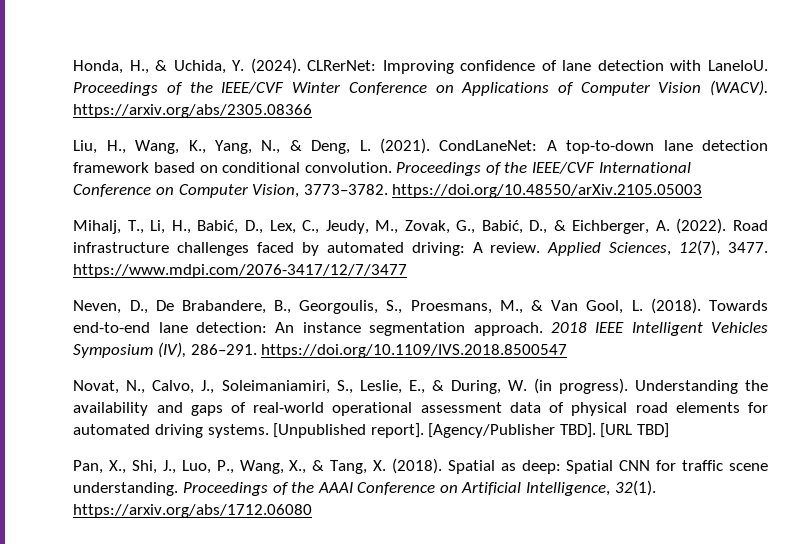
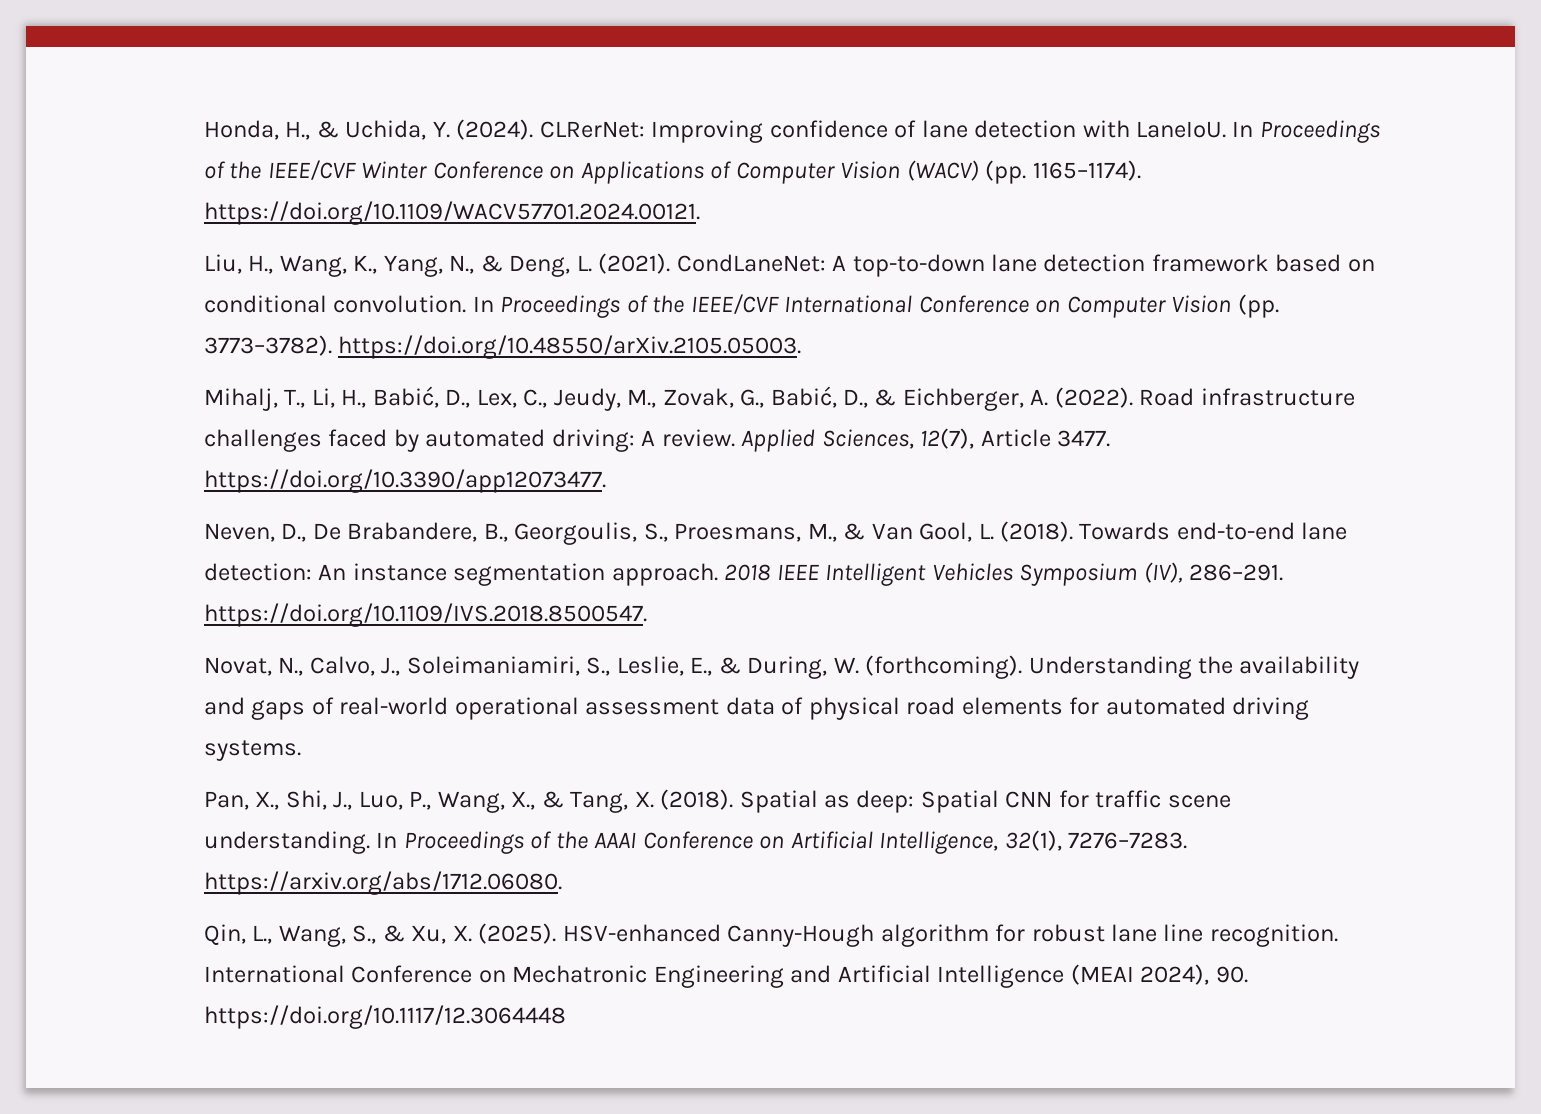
- Proceedings of the IEEE/CVF Winter Conference on Applications of Computer Vision (WACV). https://arxiv.org/abs/2305.08366
+ In Proceedings of the IEEE/CVF Winter Conference on Applications of Computer Vision (WACV) (pp. 1165–1174). https://doi.org/10.1109/WACV57701.2024.00121.
- Proceedings of the IEEE/CVF International Conference on Computer Vision, 3773–3782. https://doi.org/10.48550/arXiv.2105.05003
+ In Proceedings of the IEEE/CVF International Conference on Computer Vision (pp. 3773–3782). https://doi.org/10.48550/arXiv.2105.05003.
- Applied Sciences, 12(7), 3477. https://www.mdpi.com/2076-3417/12/7/3477
+ Applied Sciences, 12(7), Article 3477. https://doi.org/10.3390/app12073477.
- 2018 IEEE Intelligent Vehicles Symposium (IV), 286–291. https://doi.org/10.1109/IVS.2018.8500547
+ 2018 IEEE Intelligent Vehicles Symposium (IV), 286–291. https://doi.org/10.1109/IVS.2018.8500547.
- Novat, N., Calvo, J., Soleimaniamiri, S., Leslie, E., & During, W. (in progress).
+ Novat, N., Calvo, J., Soleimaniamiri, S., Leslie, E., & During, W. (forthcoming).
- [Unpublished report]. [Agency/Publisher TBD]. [URL TBD]
- Proceedings of the AAAI Conference on Artificial Intelligence, 32(1). https://arxiv.org/abs/1712.06080
+ In Proceedings of the AAAI Conference on Artificial Intelligence, 32(1), 7276–7283. https://arxiv.org/abs/1712.06080.
+ Qin, L., Wang, S., & Xu, X. (2025). HSV-enhanced Canny-Hough algorithm for robust lane line recognition. International Conference on Mechatronic Engineering and Artificial Intelligence (MEAI 2024), 90. https://doi.org/10.1117/12.3064448

